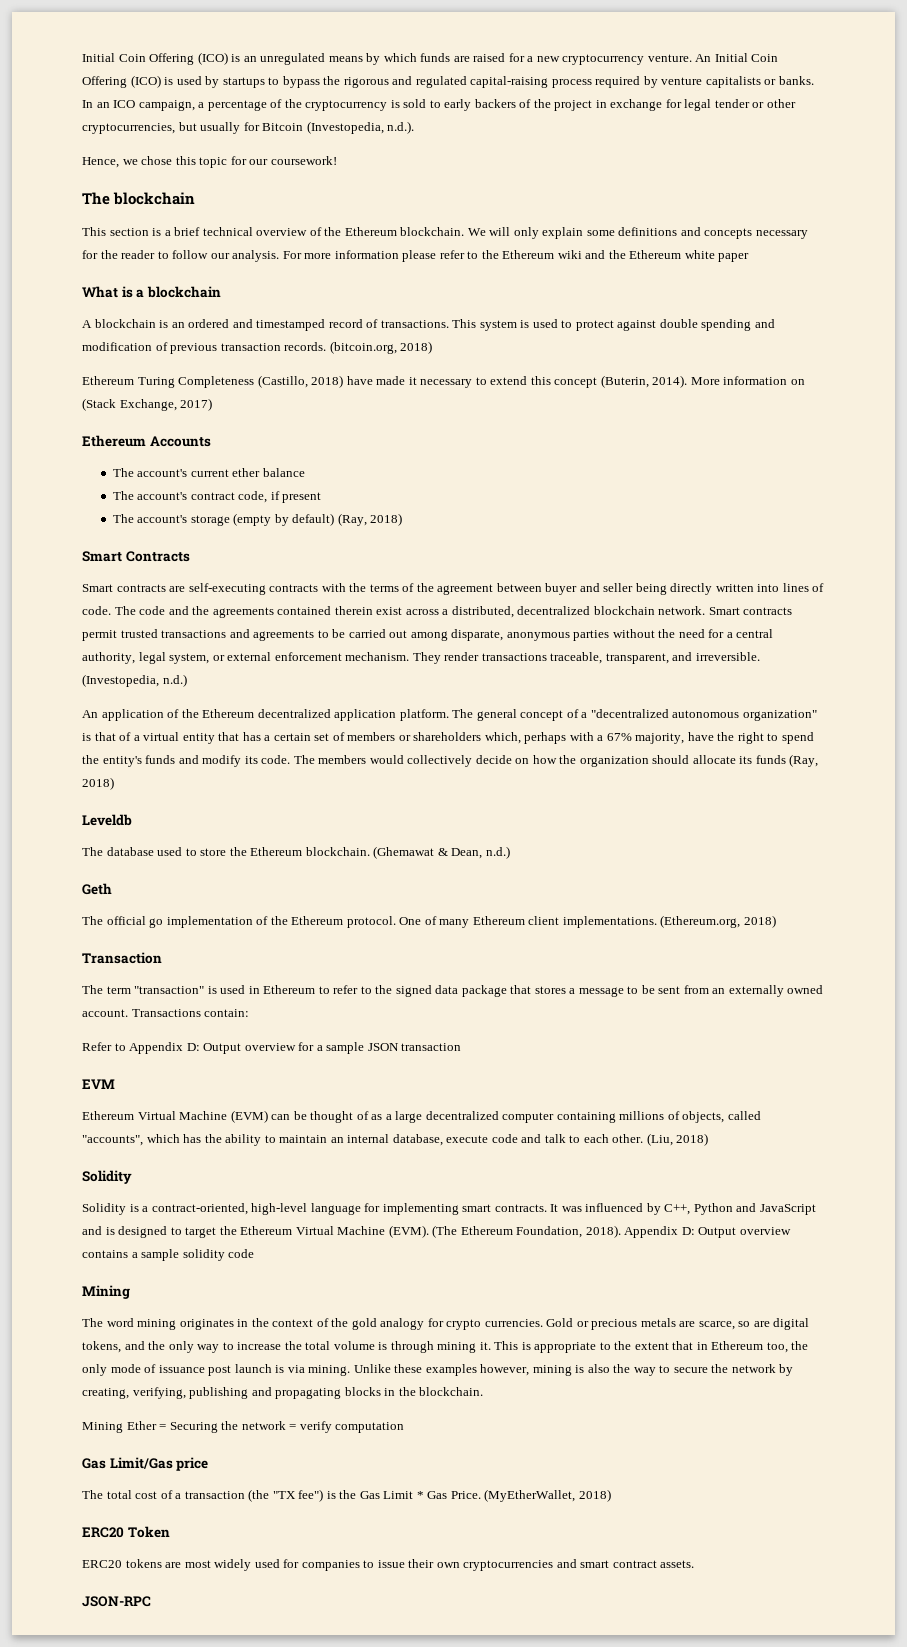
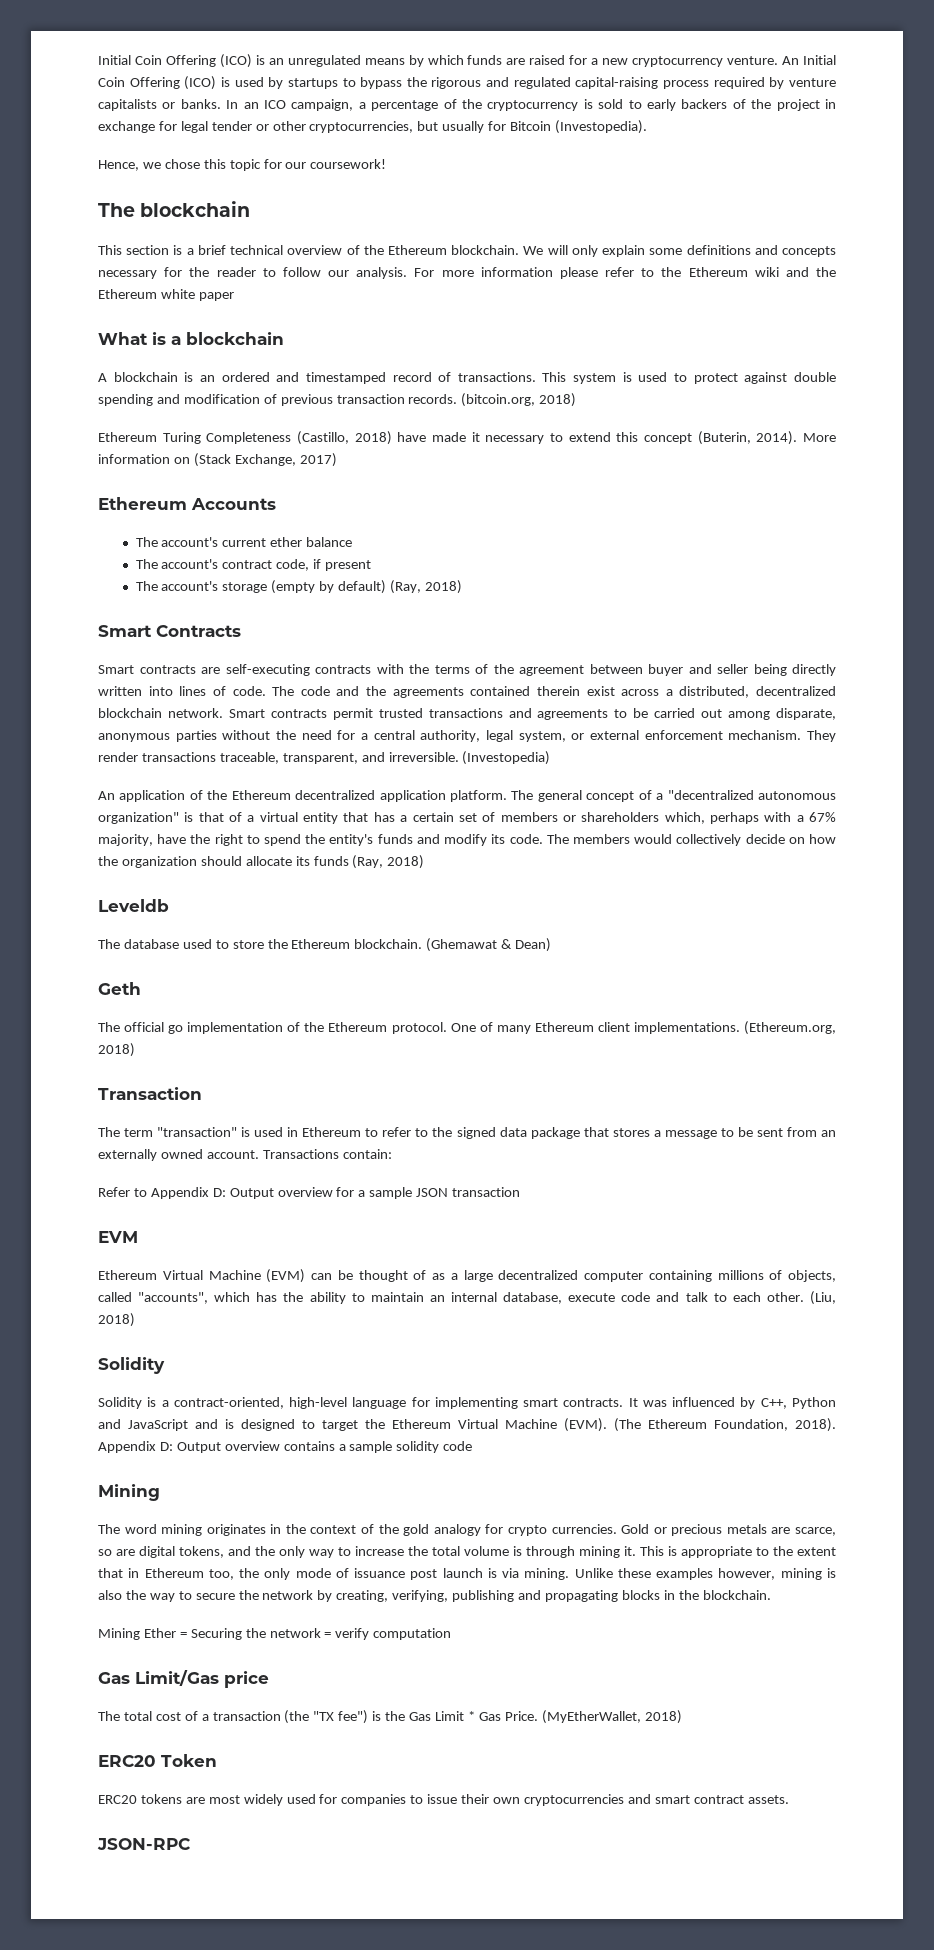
- In an ICO campaign, a percentage of the cryptocurrency is sold to early backers of the project in exchange for legal tender or other cryptocurrencies, but usually for Bitcoin (Investopedia, n.d.).
+ In an ICO campaign, a percentage of the cryptocurrency is sold to early backers of the project in exchange for legal tender or other cryptocurrencies, but usually for Bitcoin (Investopedia).
- (Investopedia, n.d.)
+ (Investopedia)
- (Ghemawat & Dean, n.d.)
+ (Ghemawat & Dean)

